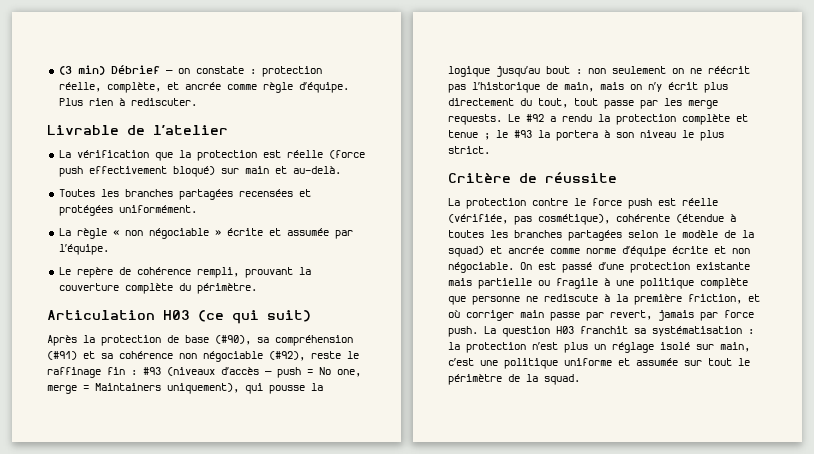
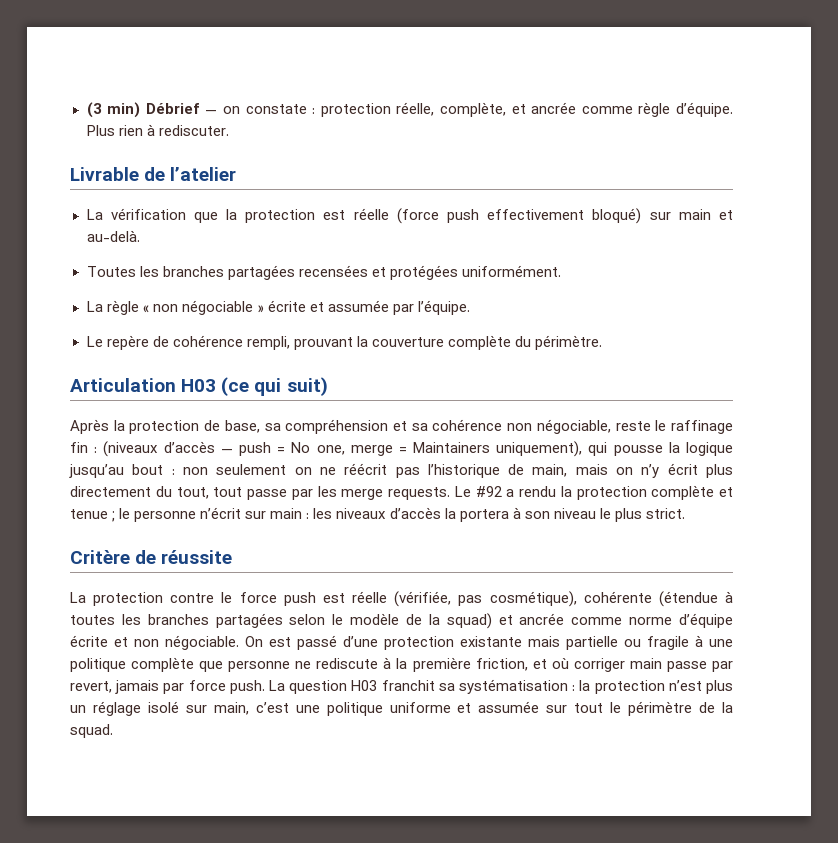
- Après la protection de base (#90), sa compréhension (#91) et sa cohérence non négociable (#92), reste le raffinage fin : #93 (niveaux d’accès — push = No one, merge = Maintainers uniquement), qui pousse la logique jusqu’au bout : non seulement on ne réécrit pas l’historique de main, mais on n’y écrit plus directement du tout, tout passe par les merge requests.
+ Après la protection de base, sa compréhension et sa cohérence non négociable, reste le raffinage fin : (niveaux d’accès — push = No one, merge = Maintainers uniquement), qui pousse la logique jusqu’au bout : non seulement on ne réécrit pas l’historique de main, mais on n’y écrit plus directement du tout, tout passe par les merge requests.
- Le #92 a rendu la protection complète et tenue ; le #93 la portera à son niveau le plus strict.
+ Le #92 a rendu la protection complète et tenue ; le personne n’écrit sur main : les niveaux d’accès la portera à son niveau le plus strict.

